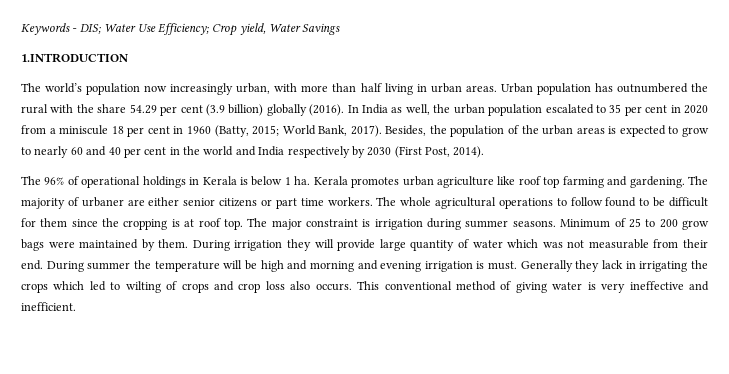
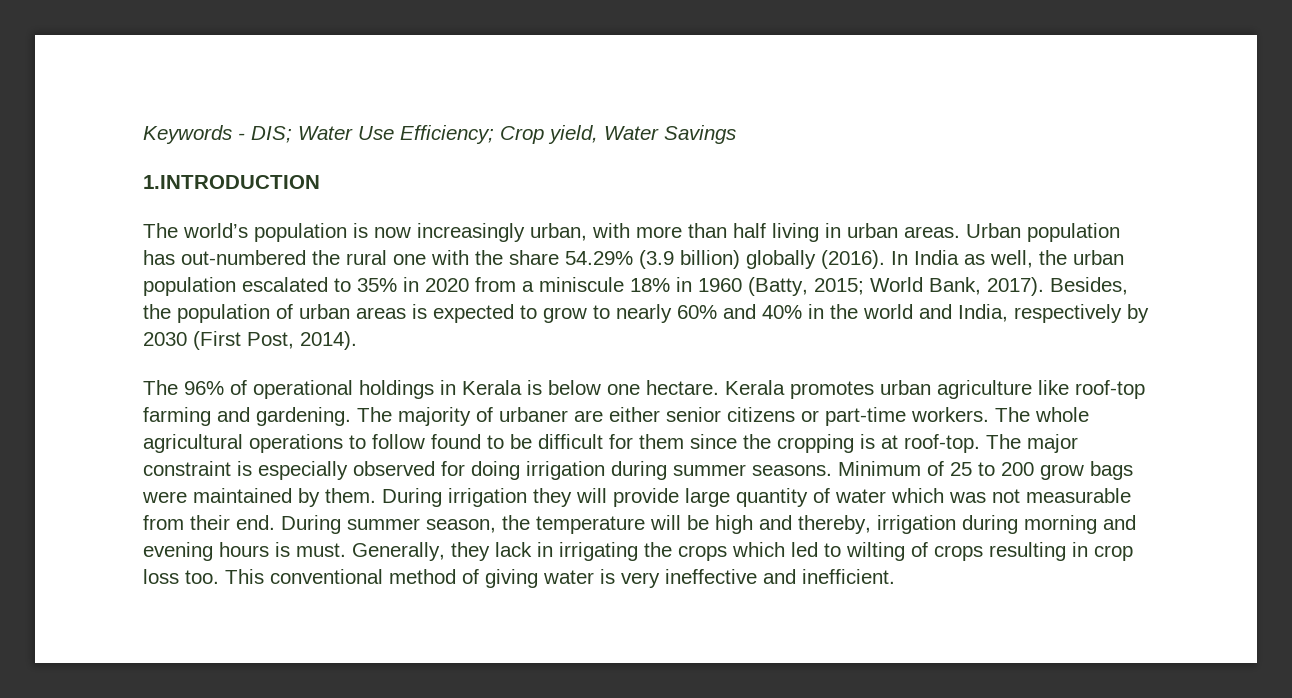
- The world’s population now increasingly urban, with more than half living in urban areas.
+ The world’s population is now increasingly urban, with more than half living in urban areas.
- Urban population has outnumbered the rural with the share 54.29 per cent (3.9 billion) globally (2016).
+ Urban population has out-numbered the rural one with the share 54.29% (3.9 billion) globally (2016).
- In India as well, the urban population escalated to 35 per cent in 2020 from a miniscule 18 per cent in 1960 (Batty, 2015; World Bank, 2017).
+ In India as well, the urban population escalated to 35% in 2020 from a miniscule 18% in 1960 (Batty, 2015; World Bank, 2017).
- Besides, the population of the urban areas is expected to grow to nearly 60 and 40 per cent in the world and India respectively by 2030 (First Post, 2014).
+ Besides, the population of urban areas is expected to grow to nearly 60% and 40% in the world and India, respectively by 2030 (First Post, 2014).
- The 96% of operational holdings in Kerala is below 1 ha.
+ The 96% of operational holdings in Kerala is below one hectare.
- Kerala promotes urban agriculture like roof top farming and gardening.
+ Kerala promotes urban agriculture like roof-top farming and gardening.
- The majority of urbaner are either senior citizens or part time workers.
+ The majority of urbaner are either senior citizens or part-time workers.
- The whole agricultural operations to follow found to be difficult for them since the cropping is at roof top.
+ The whole agricultural operations to follow found to be difficult for them since the cropping is at roof-top.
- The major constraint is irrigation during summer seasons.
+ The major constraint is especially observed for doing irrigation during summer seasons.
- During summer the temperature will be high and morning and evening irrigation is must.
+ During summer season, the temperature will be high and thereby, irrigation during morning and evening hours is must.
- Generally they lack in irrigating the crops which led to wilting of crops and crop loss also occurs.
+ Generally, they lack in irrigating the crops which led to wilting of crops resulting in crop loss too.

